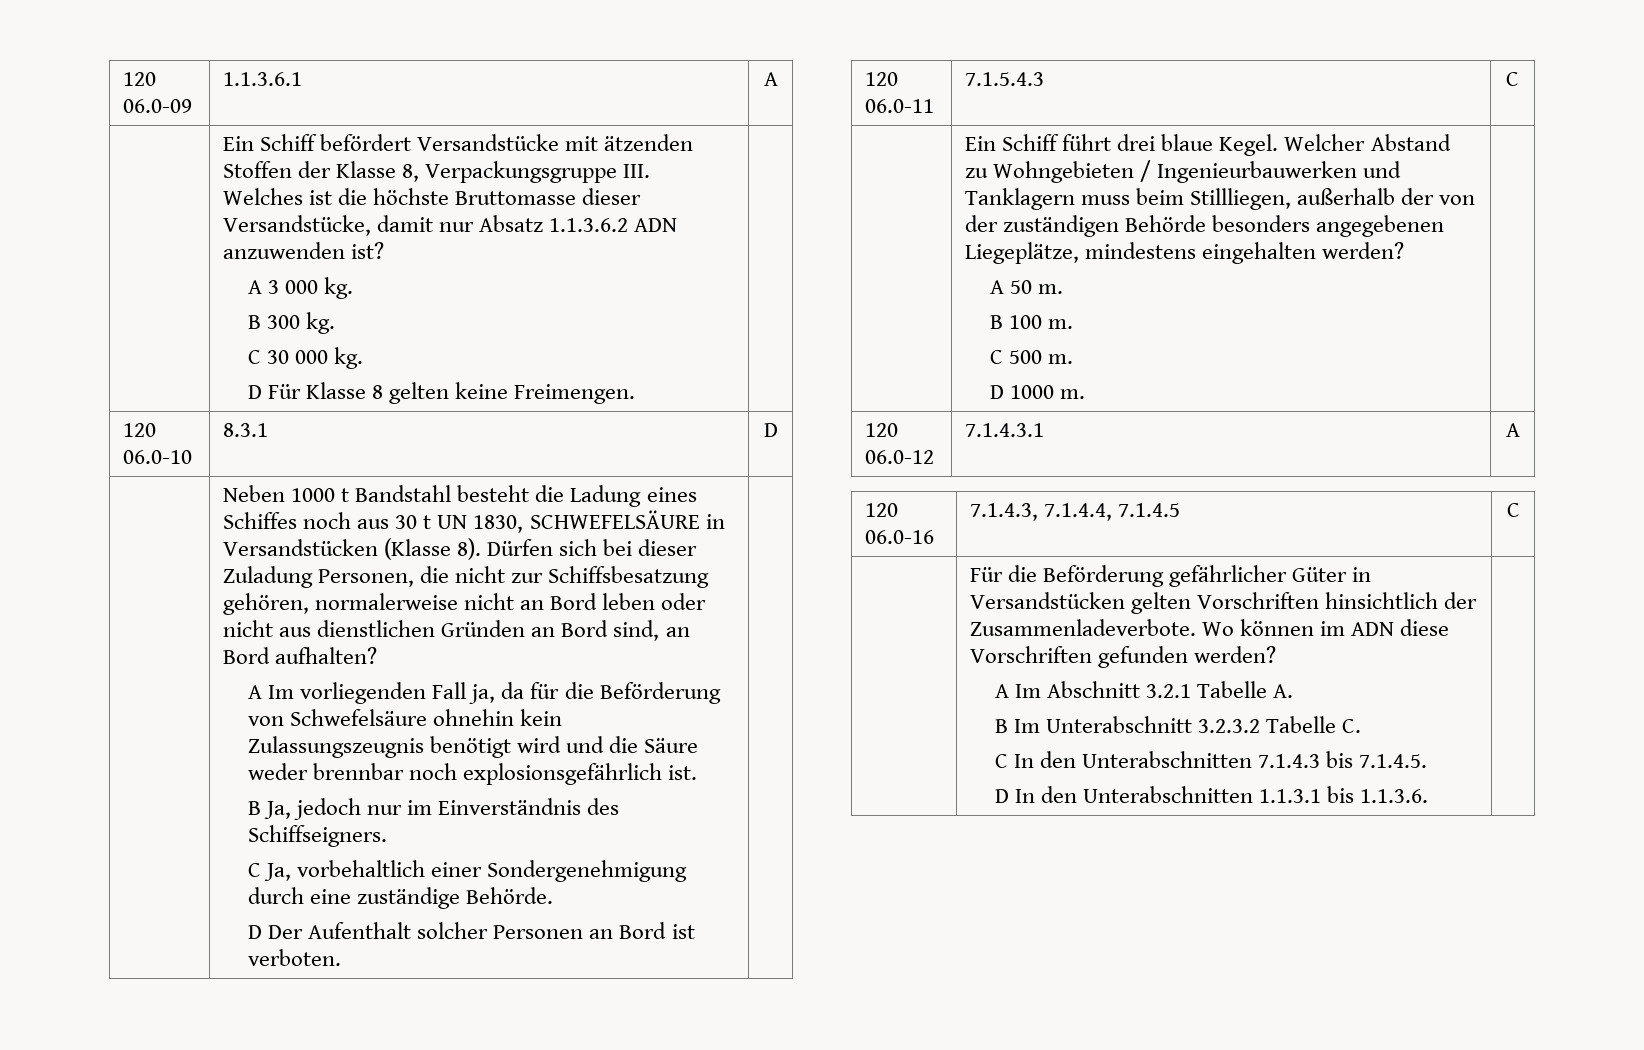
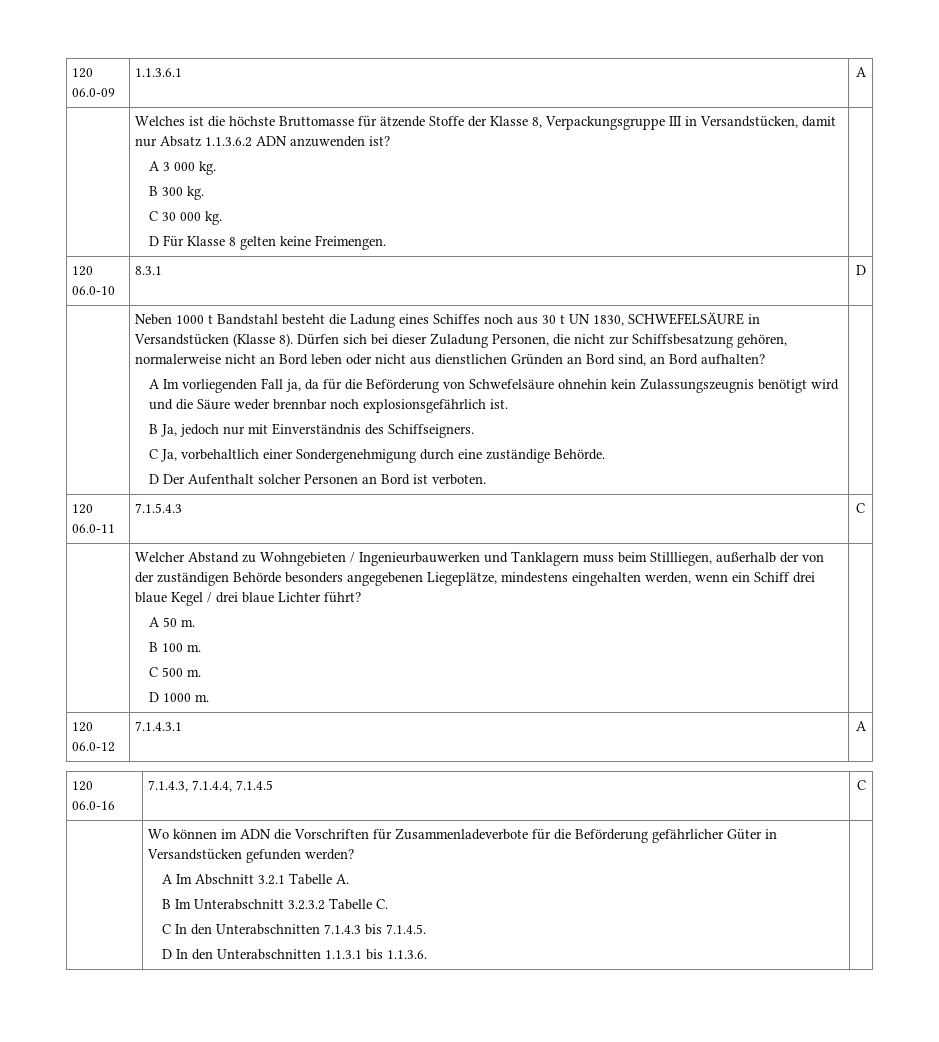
- Ein Schiff befördert Versandstücke mit ätzenden Stoffen der Klasse 8, Verpackungsgruppe III. Welches ist die höchste Bruttomasse dieser Versandstücke, damit nur Absatz 1.1.3.6.2 ADN anzuwenden ist?
+ Welches ist die höchste Bruttomasse für ätzende Stoffe der Klasse 8, Verpackungsgruppe III in Versandstücken, damit nur Absatz 1.1.3.6.2 ADN anzuwenden ist?
- B Ja, jedoch nur im Einverständnis des Schiffseigners.
+ B Ja, jedoch nur mit Einverständnis des Schiffseigners.
- Ein Schiff führt drei blaue Kegel. Welcher Abstand zu Wohngebieten / Ingenieurbauwerken und Tanklagern muss beim Stillliegen, außerhalb der von der zuständigen Behörde besonders angegebenen Liegeplätze, mindestens eingehalten werden?
+ Welcher Abstand zu Wohngebieten / Ingenieurbauwerken und Tanklagern muss beim Stillliegen, außerhalb der von der zuständigen Behörde besonders angegebenen Liegeplätze, mindestens eingehalten werden, wenn ein Schiff drei blaue Kegel / drei blaue Lichter führt?
- Für die Beförderung gefährlicher Güter in Versandstücken gelten Vorschriften hinsichtlich der Zusammenladeverbote. Wo können im ADN diese Vorschriften gefunden werden?
+ Wo können im ADN die Vorschriften für Zusammenladeverbote für die Beförderung gefährlicher Güter in Versandstücken gefunden werden?

